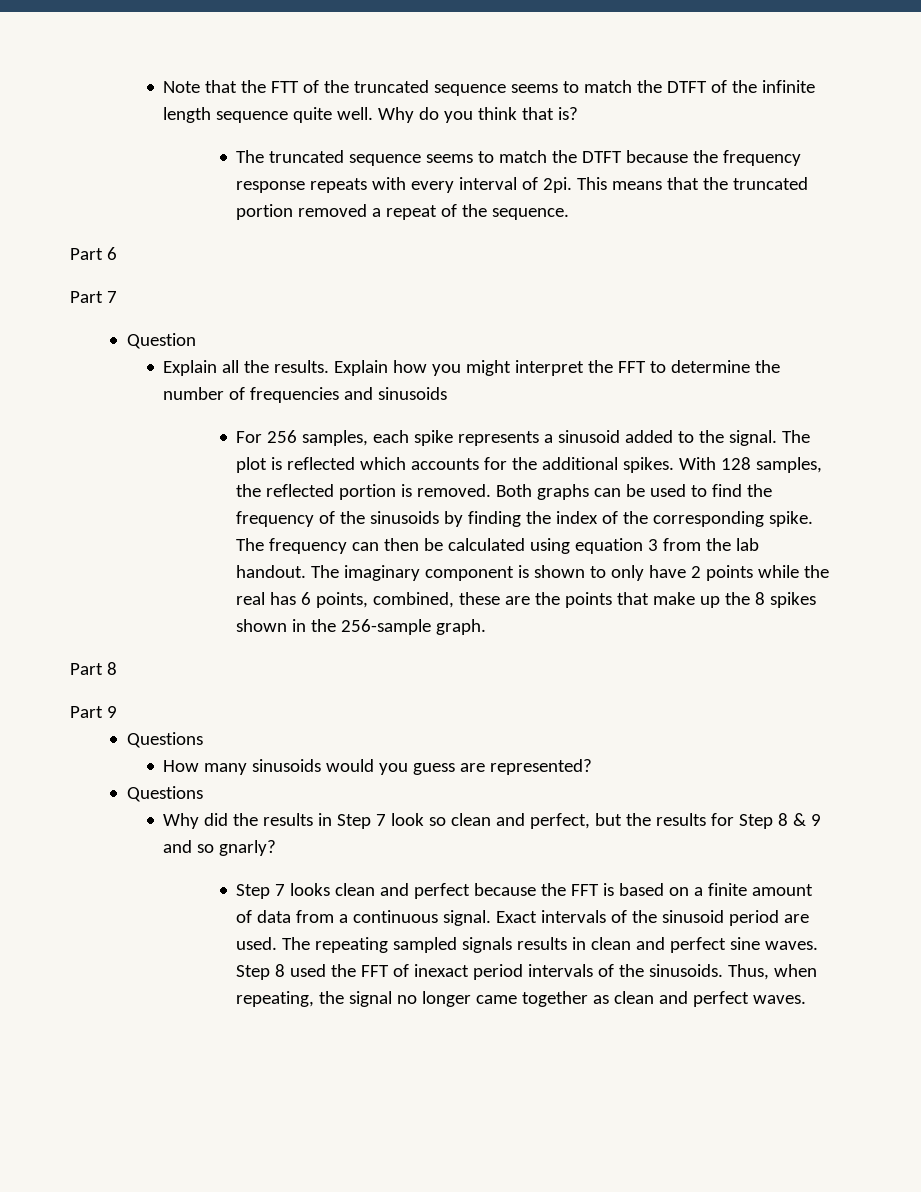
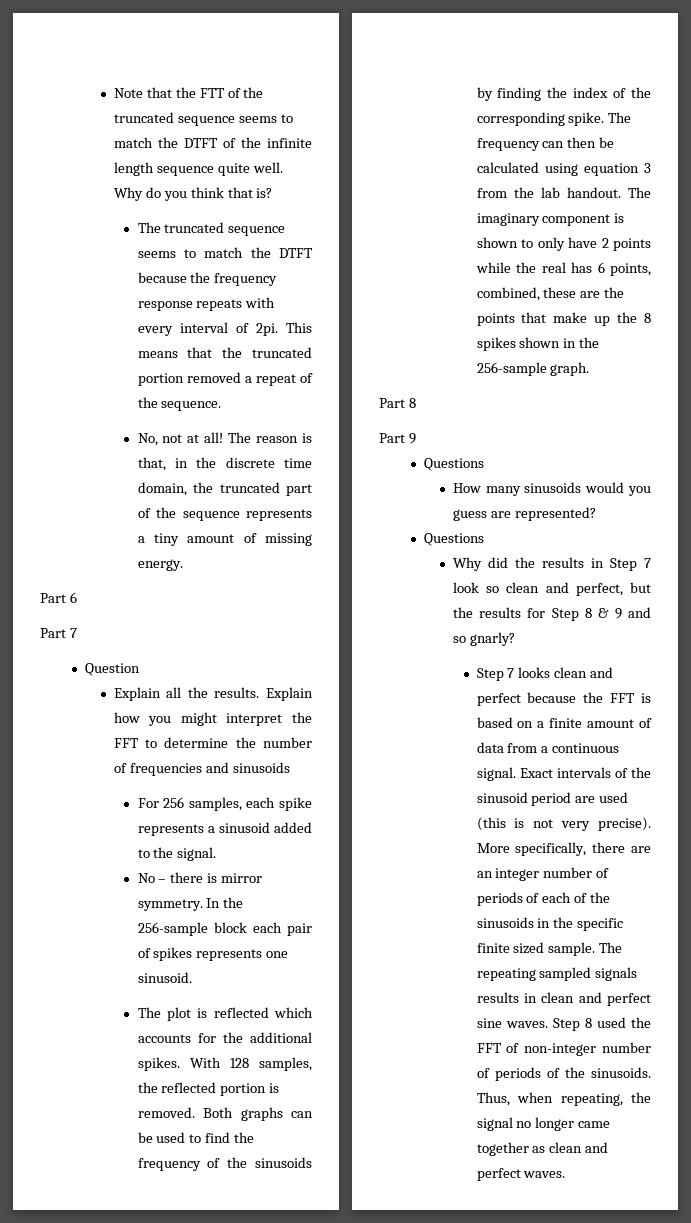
+ No, not at all! The reason is that, in the discrete time domain, the truncated part of the sequence represents a tiny amount of missing energy.
- For 256 samples, each spike represents a sinusoid added to the signal. The plot is reflected which accounts for the additional spikes.
+ For 256 samples, each spike represents a sinusoid added to the signal.
+ No – there is mirror symmetry. In the 256-sample block each pair of spikes represents one sinusoid.
+ The plot is reflected which accounts for the additional spikes.
- Exact intervals of the sinusoid period are used.
+ Exact intervals of the sinusoid period are used (this is not very precise). More specifically, there are an integer number of periods of each of the sinusoids in the specific finite sized sample.
- Step 8 used the FFT of inexact period intervals of the sinusoids.
+ Step 8 used the FFT of non-integer number of periods of the sinusoids.

